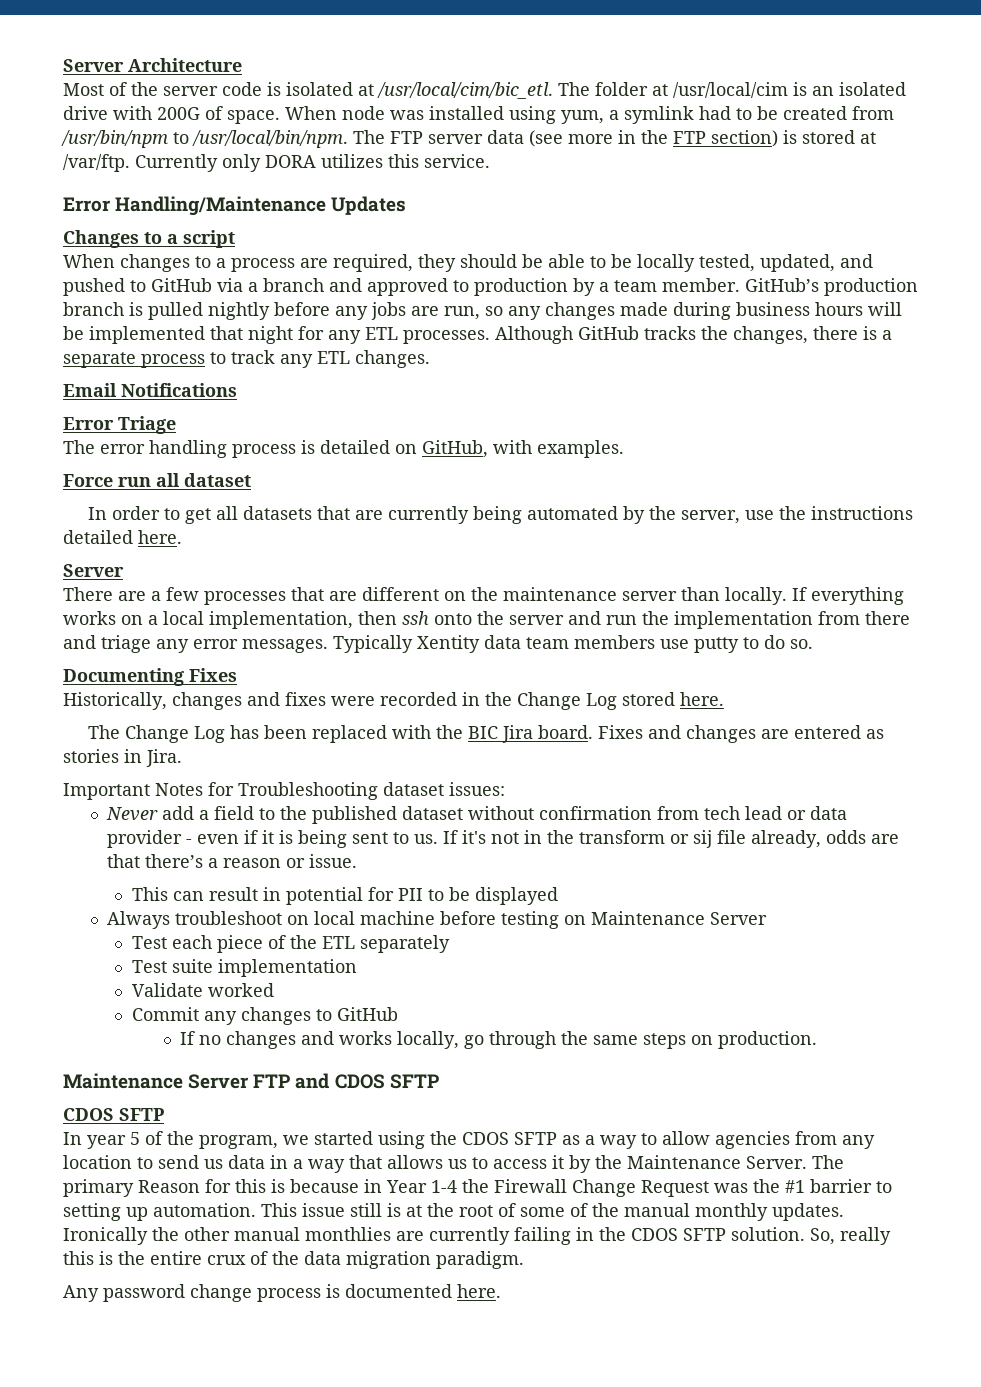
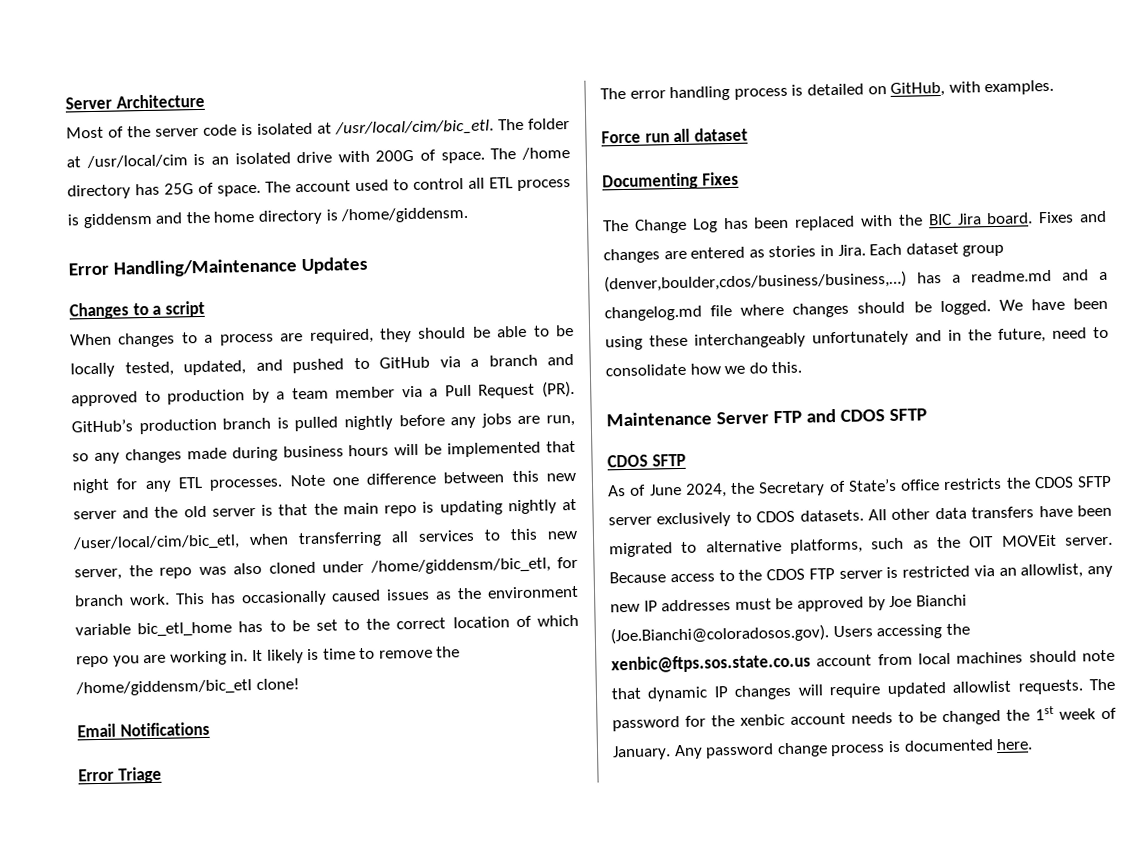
- When node was installed using yum, a symlink had to be created from /usr/bin/npm to /usr/local/bin/npm. The FTP server data (see more in the FTP section) is stored at /var/ftp. Currently only DORA utilizes this service.
+ The /home directory has 25G of space. The account used to control all ETL process is giddensm and the home directory is /home/giddensm.
- When changes to a process are required, they should be able to be locally tested, updated, and pushed to GitHub via a branch and approved to production by a team member. GitHub’s production branch is pulled nightly before any jobs are run, so any changes made during business hours will be implemented that night for any ETL processes.
+ When changes to a process are required, they should be able to be locally tested, updated, and pushed to GitHub via a branch and approved to production by a team member via a Pull Request (PR). GitHub’s production branch is pulled nightly before any jobs are run, so any changes made during business hours will be implemented that night for any ETL processes.
- Although GitHub tracks the changes, there is a separate process to track any ETL changes.
+ Note one difference between this new server and the old server is that the main repo is updating nightly at /user/local/cim/bic_etl, when transferring all services to this new server, the repo was also cloned under /home/giddensm/bic_etl, for branch work. This has occasionally caused issues as the environment variable bic_etl_home has to be set to the correct location of which repo you are working in. It likely is time to remove the /home/giddensm/bic_etl clone!
- In order to get all datasets that are currently being automated by the server, use the instructions detailed here.
- Server
- There are a few processes that are different on the maintenance server than locally. If everything works on a local implementation, then ssh onto the server and run the implementation from there and triage any error messages. Typically Xentity data team members use putty to do so.
  Documenting Fixes
- Historically, changes and fixes were recorded in the Change Log stored here.
- Fixes and changes are entered as stories in Jira.
- Important Notes for Troubleshooting dataset issues:
- Never add a field to the published dataset without confirmation from tech lead or data provider - even if it is being sent to us. If it's not in the transform or sij file already, odds are that there’s a reason or issue.
- This can result in potential for PII to be displayed
- Always troubleshoot on local machine before testing on Maintenance Server
- Test each piece of the ETL separately
- Test suite implementation
- Validate worked
- Commit any changes to GitHub
- If no changes and works locally, go through the same steps on production.
+ Fixes and changes are entered as stories in Jira. Each dataset group (denver,boulder,cdos/business/business,…) has a readme.md and a changelog.md file where changes should be logged. We have been using these interchangeably unfortunately and in the future, need to consolidate how we do this.
- In year 5 of the program, we started using the CDOS SFTP as a way to allow agencies from any location to send us data in a way that allows us to access it by the Maintenance Server. The primary Reason for this is because in Year 1-4 the Firewall Change Request was the #1 barrier to setting up automation. This issue still is at the root of some of the manual monthly updates. Ironically the other manual monthlies are currently failing in the CDOS SFTP solution. So, really this is the entire crux of the data migration paradigm.
- Any password change process is documented here.
+ As of June 2024, the Secretary of State’s office restricts the CDOS SFTP server exclusively to CDOS datasets. All other data transfers have been migrated to alternative platforms, such as the OIT MOVEit server. Because access to the CDOS FTP server is restricted via an allowlist, any new IP addresses must be approved by Joe Bianchi (Joe.Bianchi@coloradosos.gov). Users accessing the xenbic@ftps.sos.state.co.us account from local machines should note that dynamic IP changes will require updated allowlist requests. The password for the xenbic account needs to be changed the 1st week of January. Any password change process is documented here.

